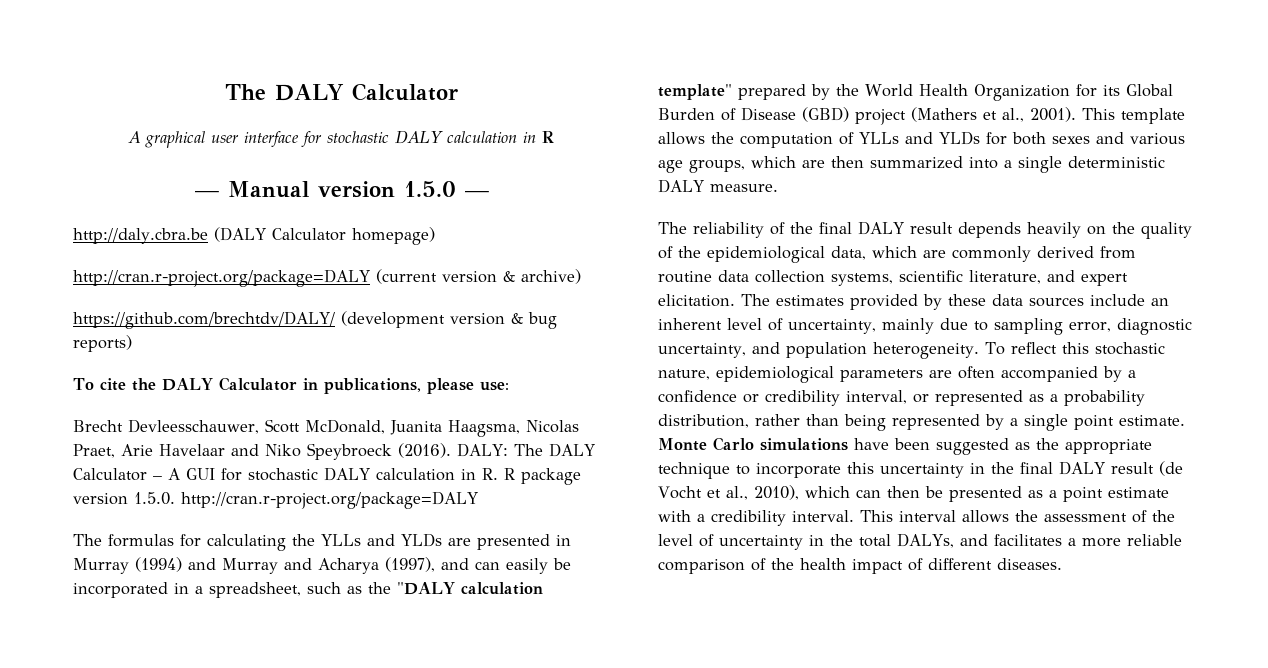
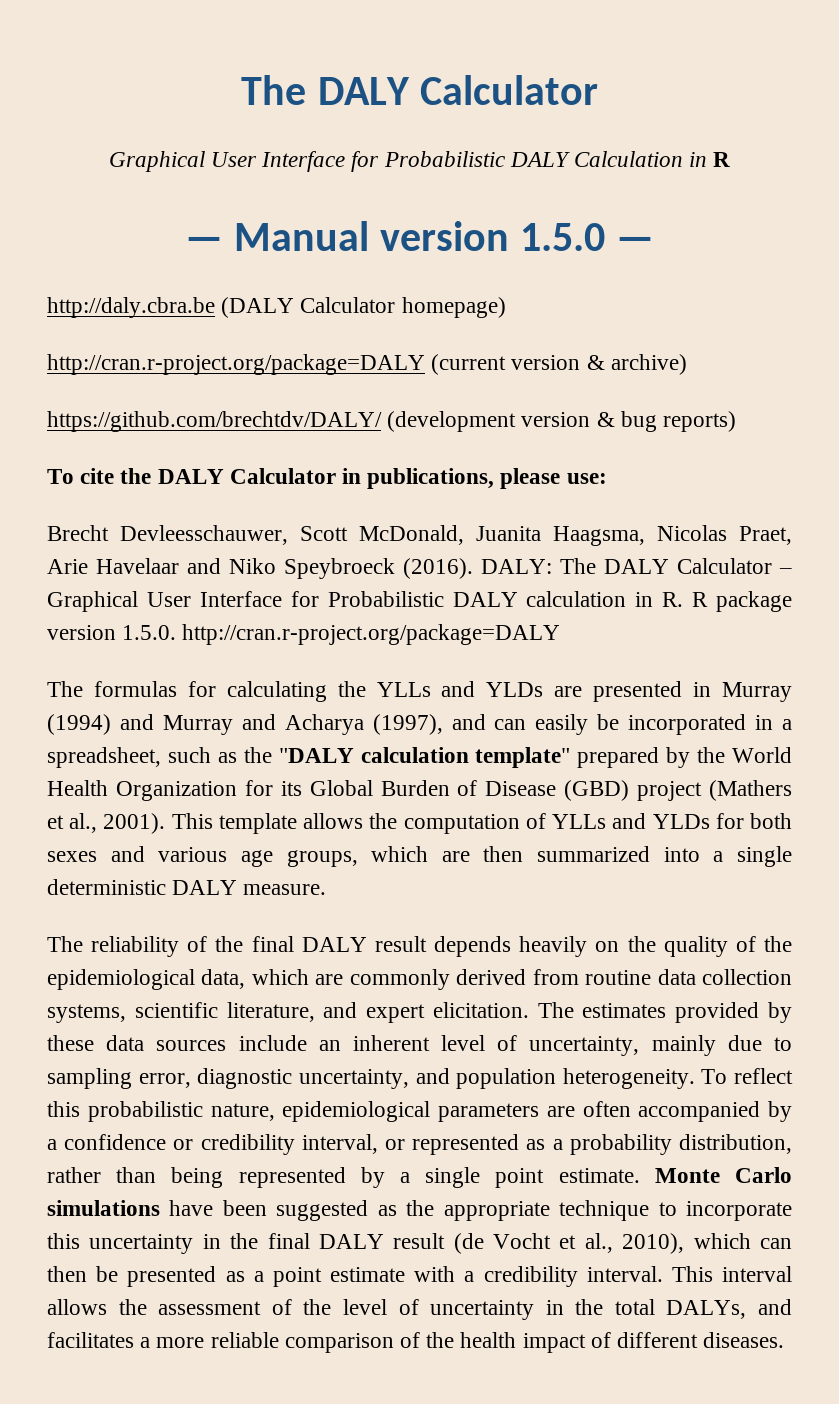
- A graphical user interface for stochastic DALY calculation in R
+ Graphical User Interface for Probabilistic DALY Calculation in R
- DALY: The DALY Calculator – A GUI for stochastic DALY calculation in R. R package version 1.5.0. http://cran.r-project.org/package=DALY
+ DALY: The DALY Calculator – Graphical User Interface for Probabilistic DALY calculation in R. R package version 1.5.0. http://cran.r-project.org/package=DALY
- To reflect this stochastic nature, epidemiological parameters are often accompanied by a confidence or credibility interval, or represented as a probability distribution, rather than being represented by a single point estimate.
+ To reflect this probabilistic nature, epidemiological parameters are often accompanied by a confidence or credibility interval, or represented as a probability distribution, rather than being represented by a single point estimate.

